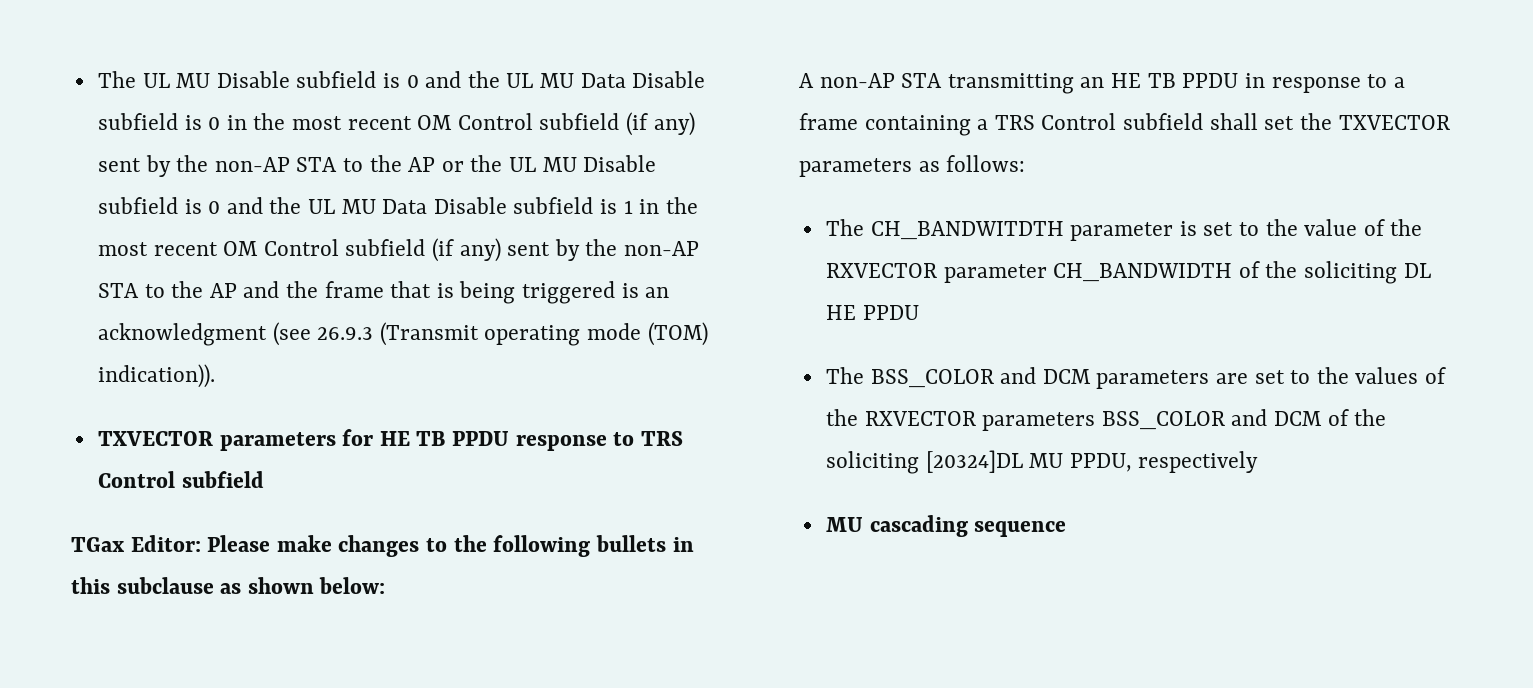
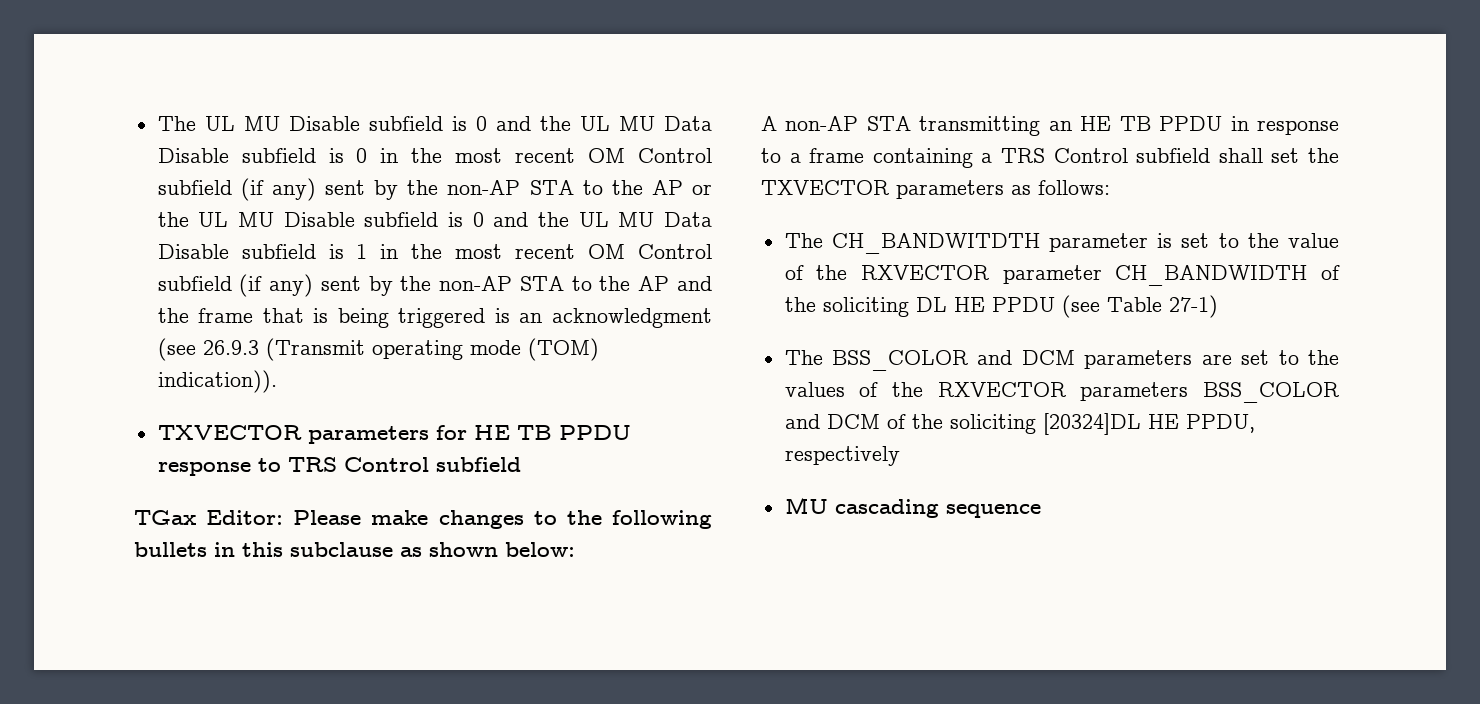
- The CH_BANDWITDTH parameter is set to the value of the RXVECTOR parameter CH_BANDWIDTH of the soliciting DL HE PPDU
+ The CH_BANDWITDTH parameter is set to the value of the RXVECTOR parameter CH_BANDWIDTH of the soliciting DL HE PPDU (see Table 27-1)
- The BSS_COLOR and DCM parameters are set to the values of the RXVECTOR parameters BSS_COLOR and DCM of the soliciting [20324]DL MU PPDU, respectively
+ The BSS_COLOR and DCM parameters are set to the values of the RXVECTOR parameters BSS_COLOR and DCM of the soliciting [20324]DL HE PPDU, respectively

